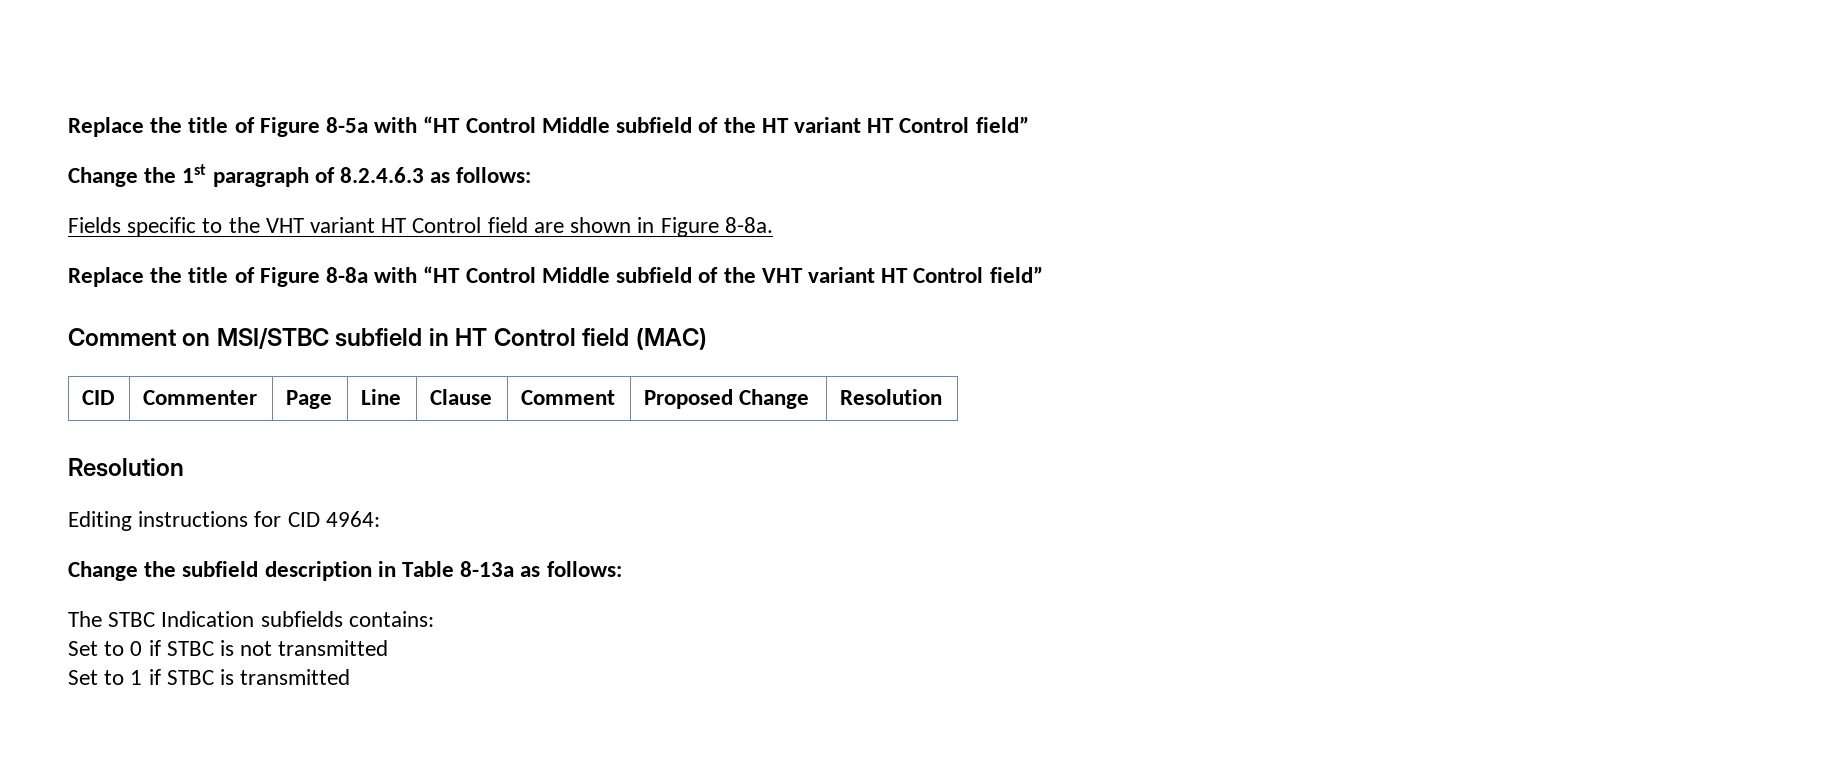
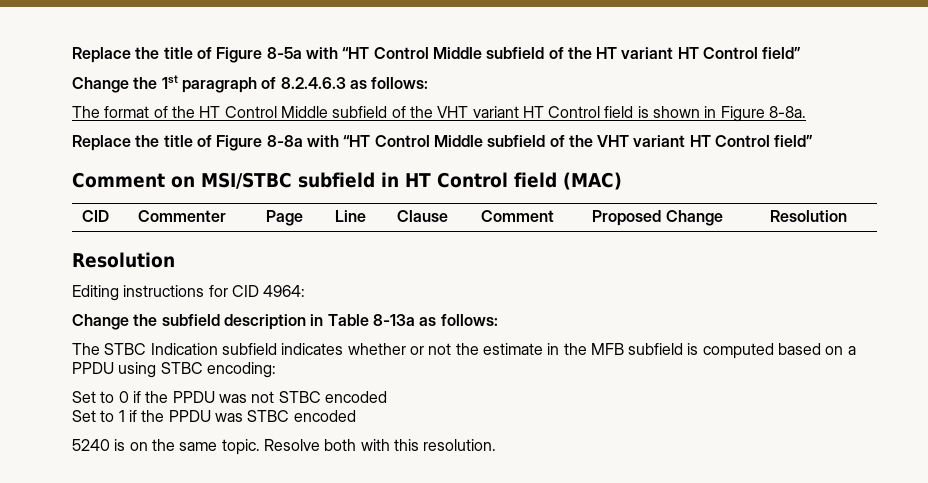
- Fields specific to the VHT variant HT Control field are shown in Figure 8-8a.
+ The format of the HT Control Middle subfield of the VHT variant HT Control field is shown in Figure 8-8a.
- The STBC Indication subfields contains:
- Set to 0 if STBC is not transmitted
- Set to 1 if STBC is transmitted
+ The STBC Indication subfield indicates whether or not the estimate in the MFB subfield is computed based on a PPDU using STBC encoding:
+ Set to 0 if the PPDU was not STBC encoded
+ Set to 1 if the PPDU was STBC encoded
+ 5240 is on the same topic. Resolve both with this resolution.

